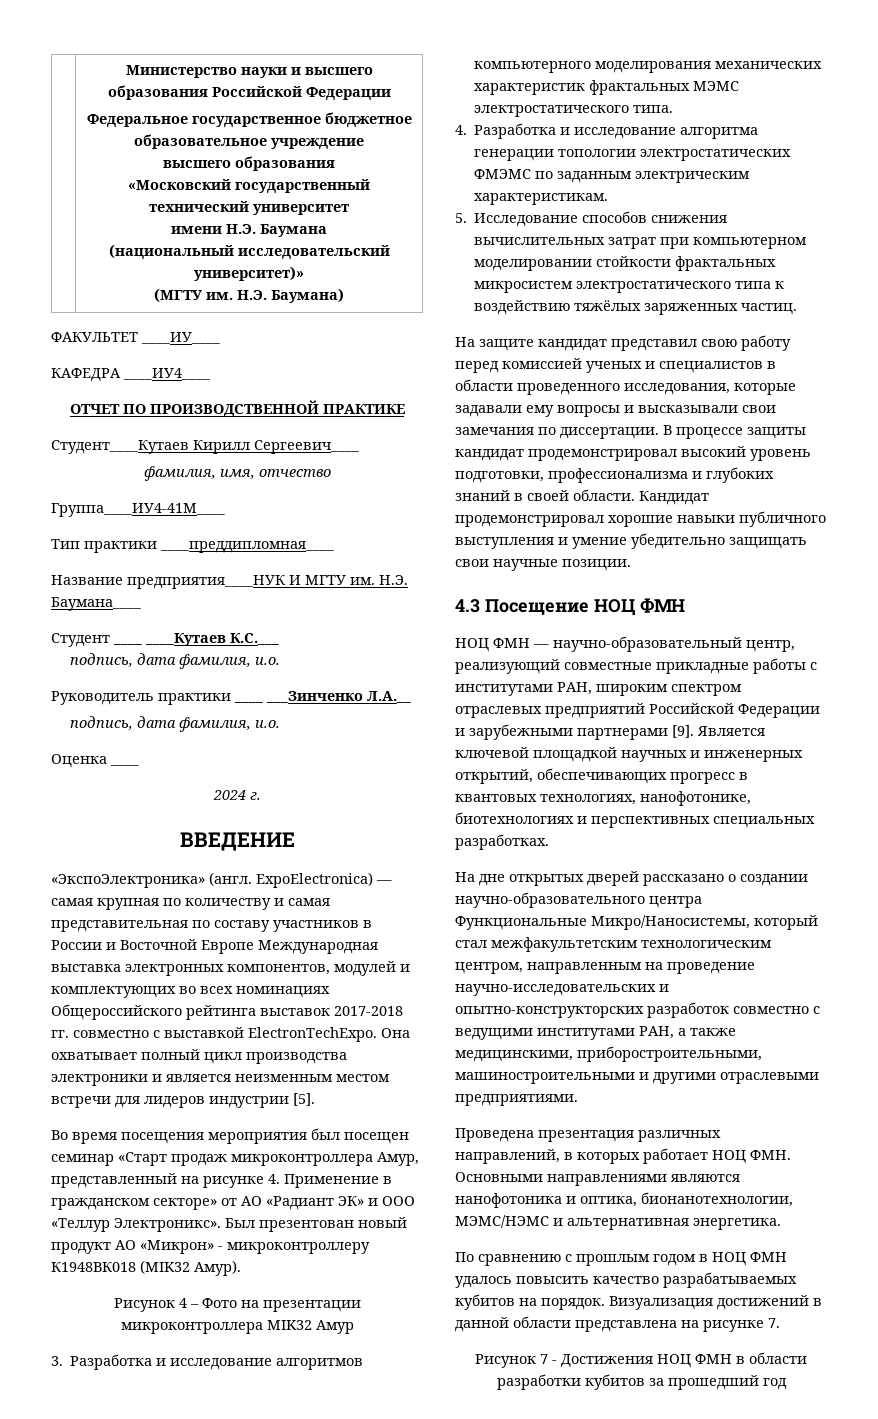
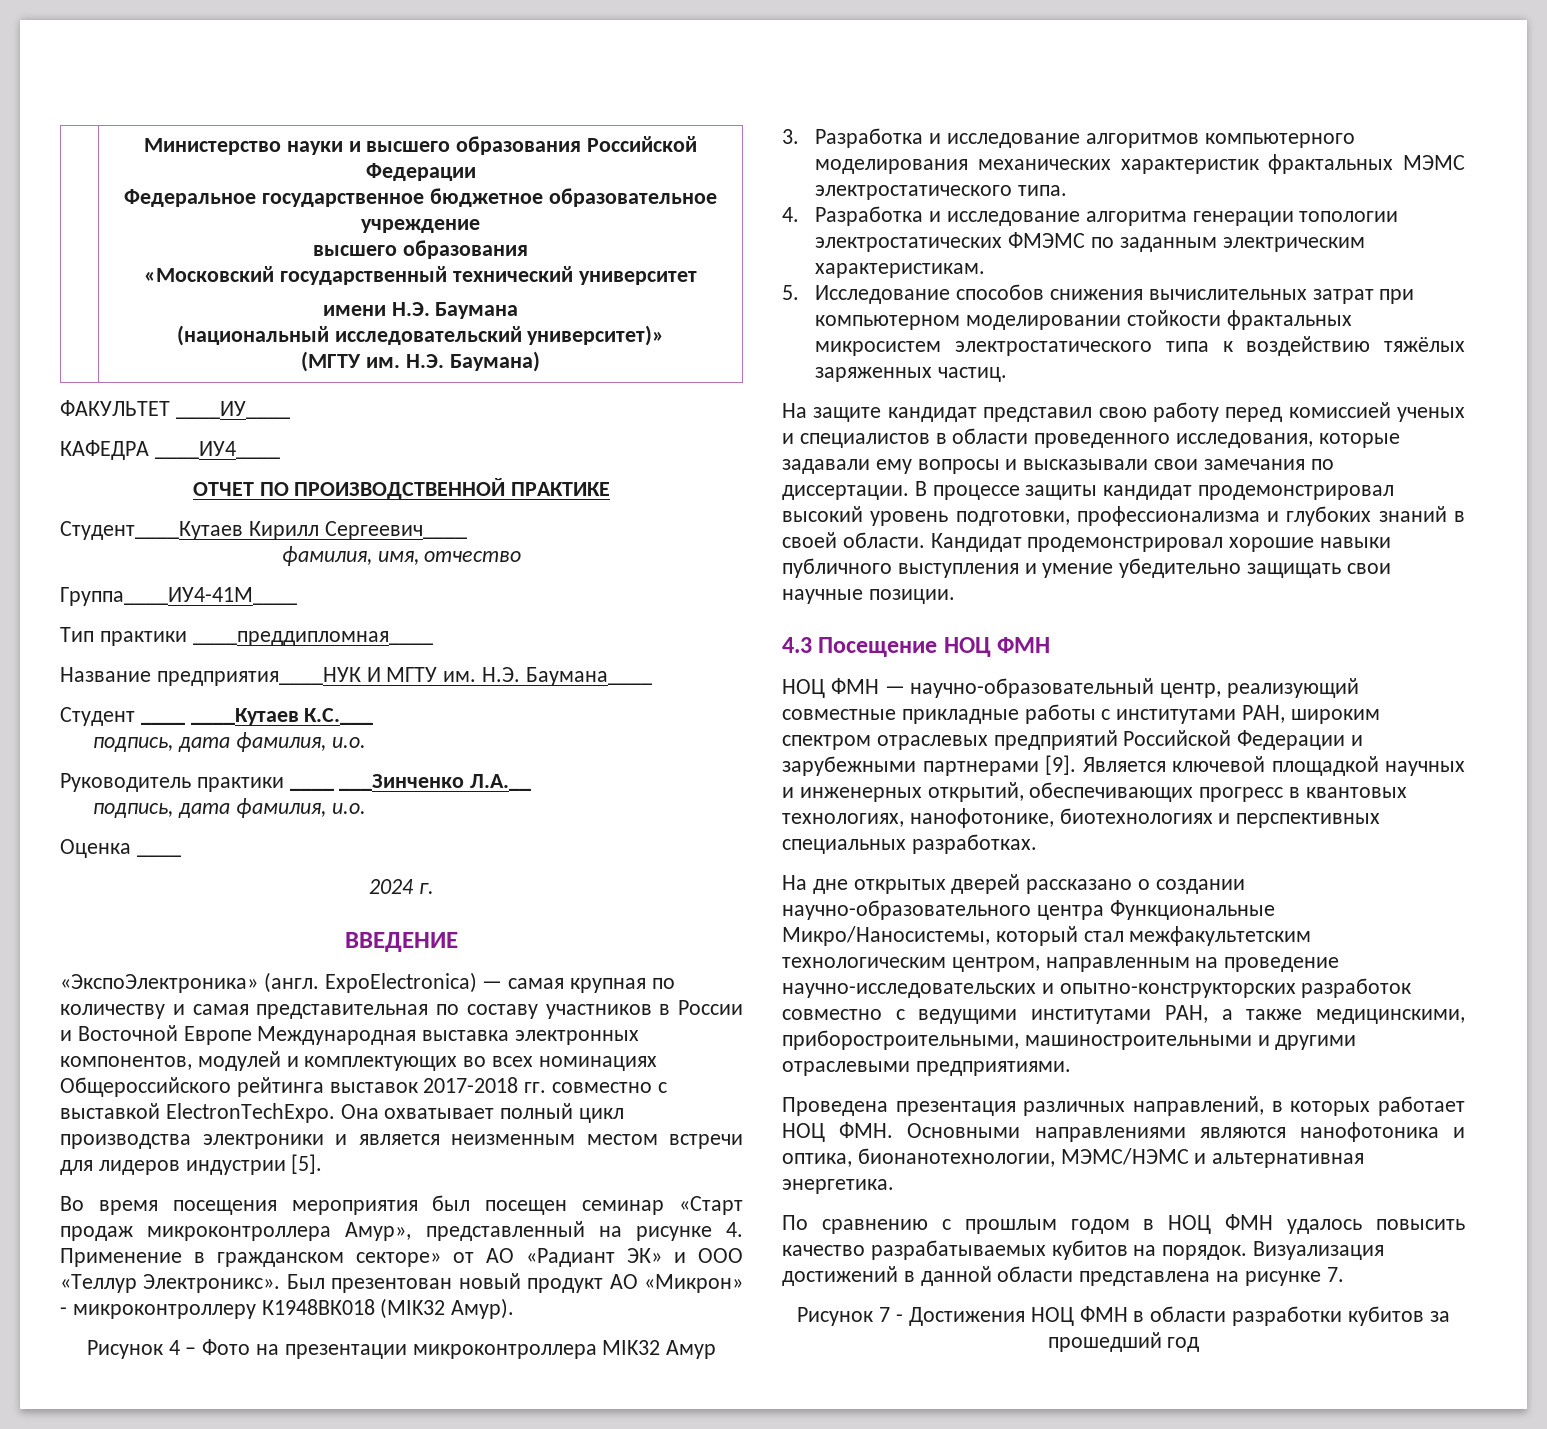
- Во время посещения мероприятия был посещен семинар «Старт продаж микроконтроллера Амур, представленный на рисунке 4. Применение в гражданском секторе» от АО «Радиант ЭК» и ООО «Теллур Электроникс».
+ Во время посещения мероприятия был посещен семинар «Старт продаж микроконтроллера Амур», представленный на рисунке 4. Применение в гражданском секторе» от АО «Радиант ЭК» и ООО «Теллур Электроникс».

